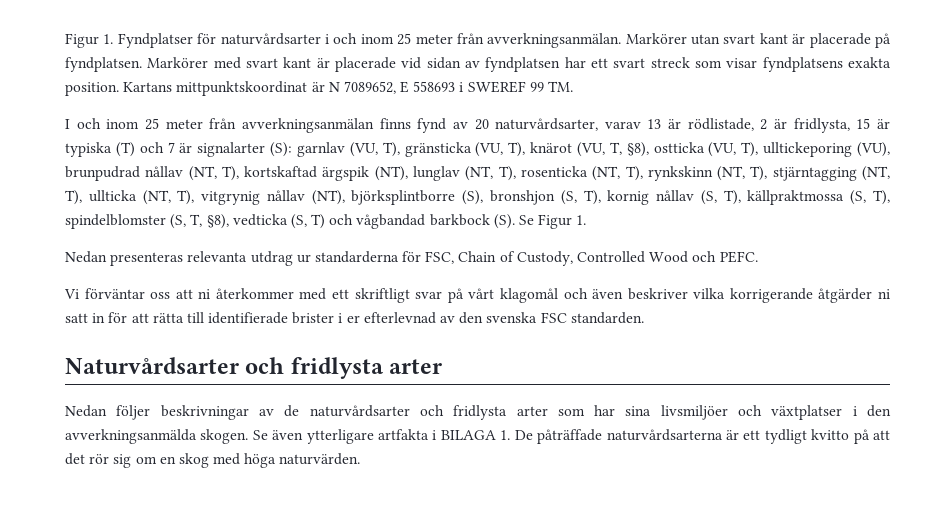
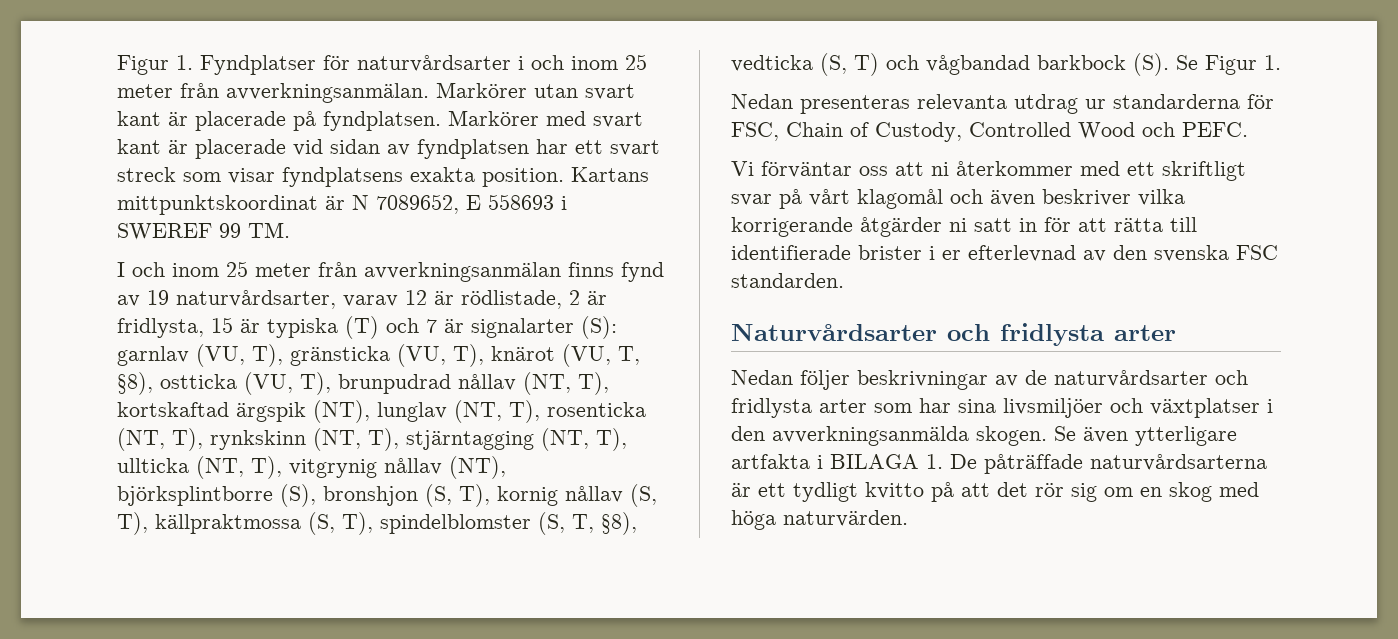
- I och inom 25 meter från avverkningsanmälan finns fynd av 20 naturvårdsarter, varav 13 är rödlistade, 2 är fridlysta, 15 är typiska (T) och 7 är signalarter (S):
+ I och inom 25 meter från avverkningsanmälan finns fynd av 19 naturvårdsarter, varav 12 är rödlistade, 2 är fridlysta, 15 är typiska (T) och 7 är signalarter (S):
- garnlav (VU, T), gränsticka (VU, T), knärot (VU, T, §8), ostticka (VU, T), ulltickeporing (VU), brunpudrad nållav (NT, T), kortskaftad ärgspik (NT), lunglav (NT, T), rosenticka (NT, T), rynkskinn (NT, T), stjärntagging (NT, T), ullticka (NT, T), vitgrynig nållav (NT), björksplintborre (S), bronshjon (S, T), kornig nållav (S, T), källpraktmossa (S, T), spindelblomster (S, T, §8), vedticka (S, T) och vågbandad barkbock (S). Se Figur 1.
+ garnlav (VU, T), gränsticka (VU, T), knärot (VU, T, §8), ostticka (VU, T), brunpudrad nållav (NT, T), kortskaftad ärgspik (NT), lunglav (NT, T), rosenticka (NT, T), rynkskinn (NT, T), stjärntagging (NT, T), ullticka (NT, T), vitgrynig nållav (NT), björksplintborre (S), bronshjon (S, T), kornig nållav (S, T), källpraktmossa (S, T), spindelblomster (S, T, §8), vedticka (S, T) och vågbandad barkbock (S). Se Figur 1.

